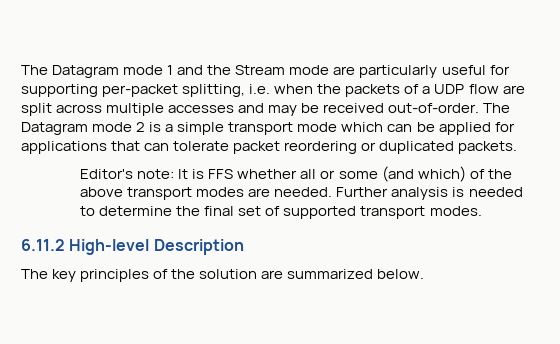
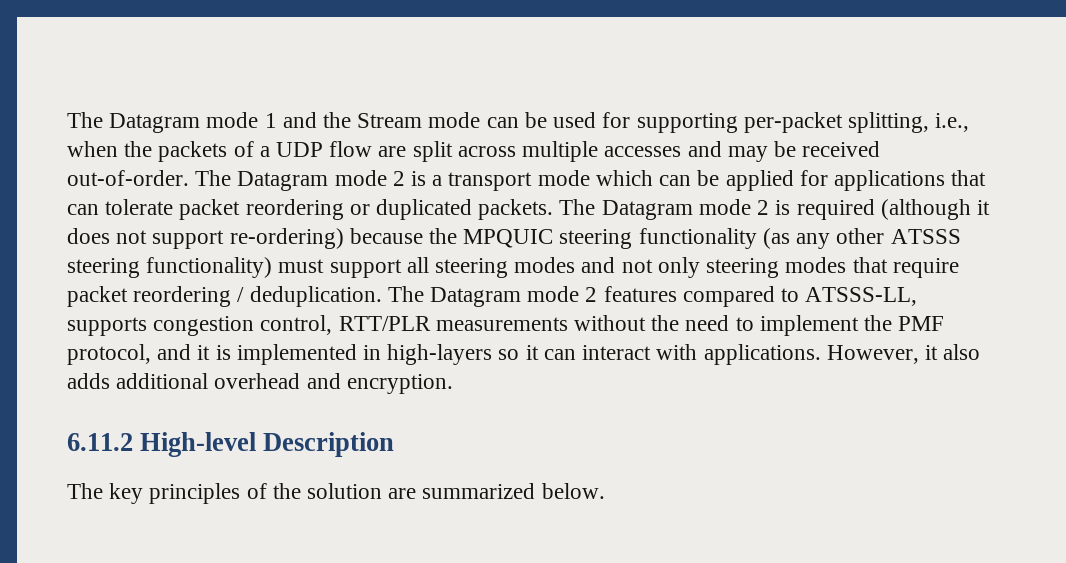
- The Datagram mode 1 and the Stream mode are particularly useful for supporting per-packet splitting, i.e. when the packets of a UDP flow are split across multiple accesses and may be received out-of-order.
+ The Datagram mode 1 and the Stream mode can be used for supporting per-packet splitting, i.e., when the packets of a UDP flow are split across multiple accesses and may be received out-of-order.
- The Datagram mode 2 is a simple transport mode which can be applied for applications that can tolerate packet reordering or duplicated packets.
- Editor's note: It is FFS whether all or some (and which) of the above transport modes are needed. Further analysis is needed to determine the final set of supported transport modes.
+ The Datagram mode 2 is a transport mode which can be applied for applications that can tolerate packet reordering or duplicated packets. The Datagram mode 2 is required (although it does not support re-ordering) because the MPQUIC steering functionality (as any other ATSSS steering functionality) must support all steering modes and not only steering modes that require packet reordering / deduplication. The Datagram mode 2 features compared to ATSSS-LL, supports congestion control, RTT/PLR measurements without the need to implement the PMF protocol, and it is implemented in high-layers so it can interact with applications. However, it also adds additional overhead and encryption.

